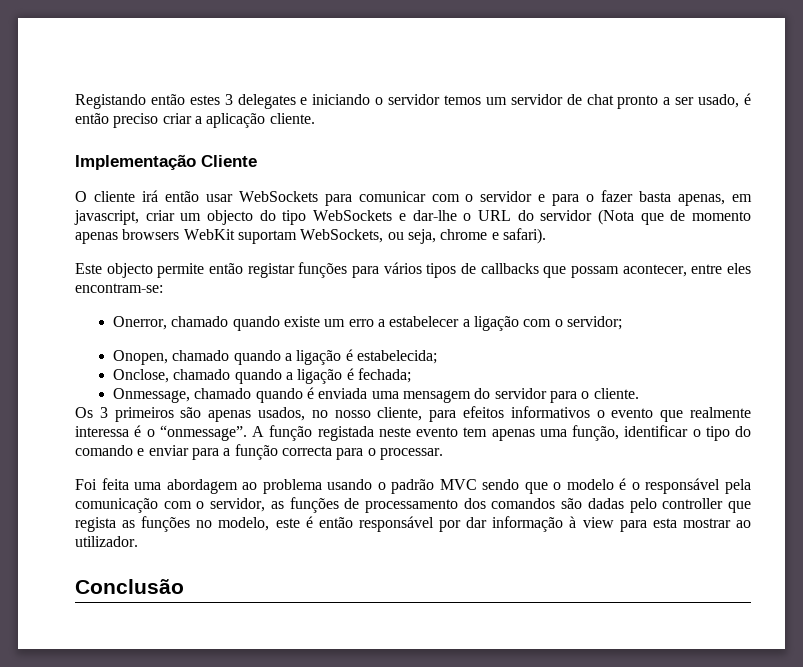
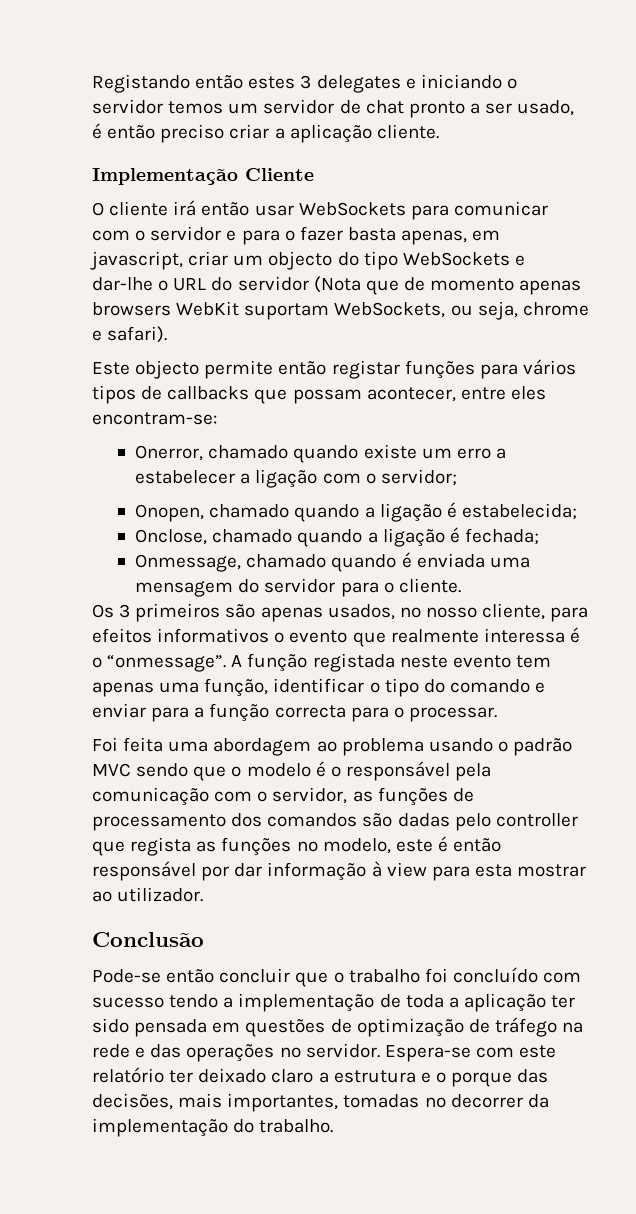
+ Pode-se então concluir que o trabalho foi concluído com sucesso tendo a implementação de toda a aplicação ter sido pensada em questões de optimização de tráfego na rede e das operações no servidor. Espera-se com este relatório ter deixado claro a estrutura e o porque das decisões, mais importantes, tomadas no decorrer da implementação do trabalho.

